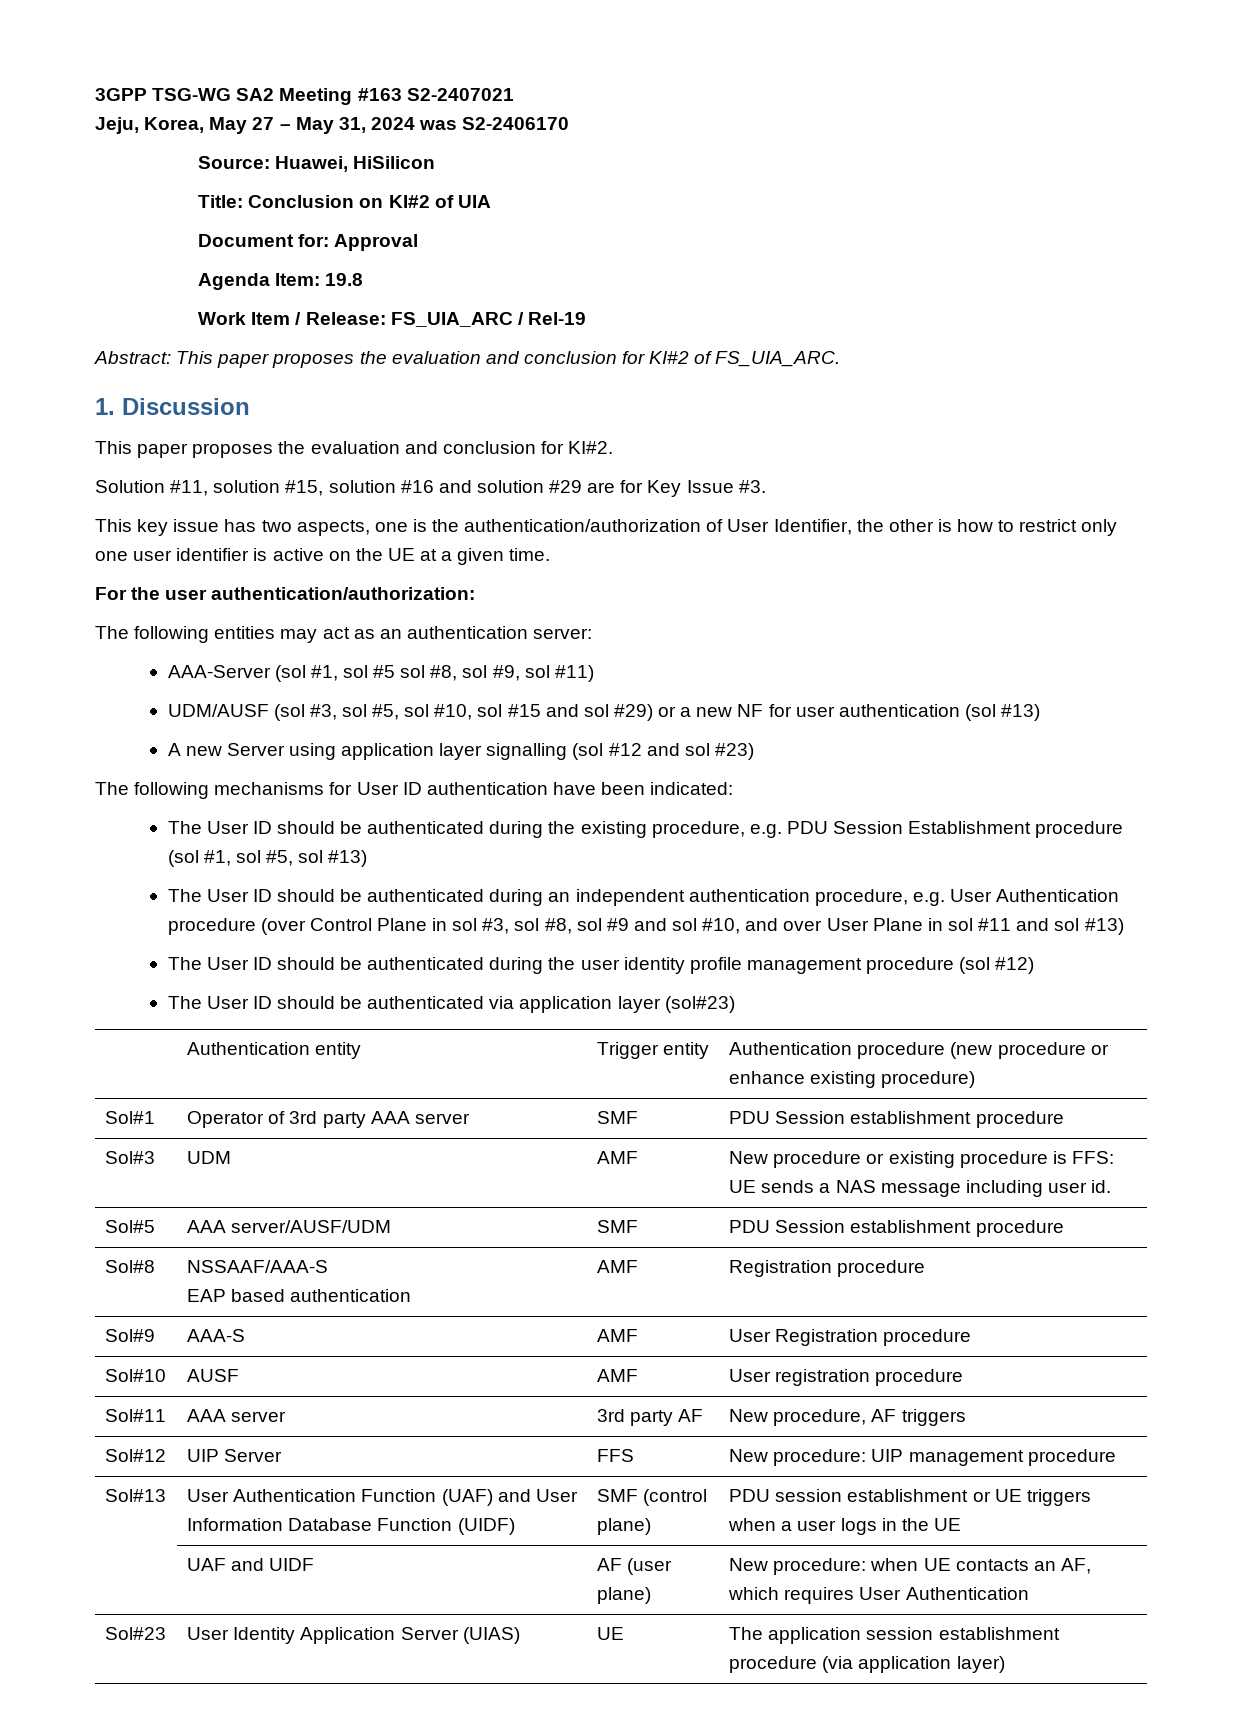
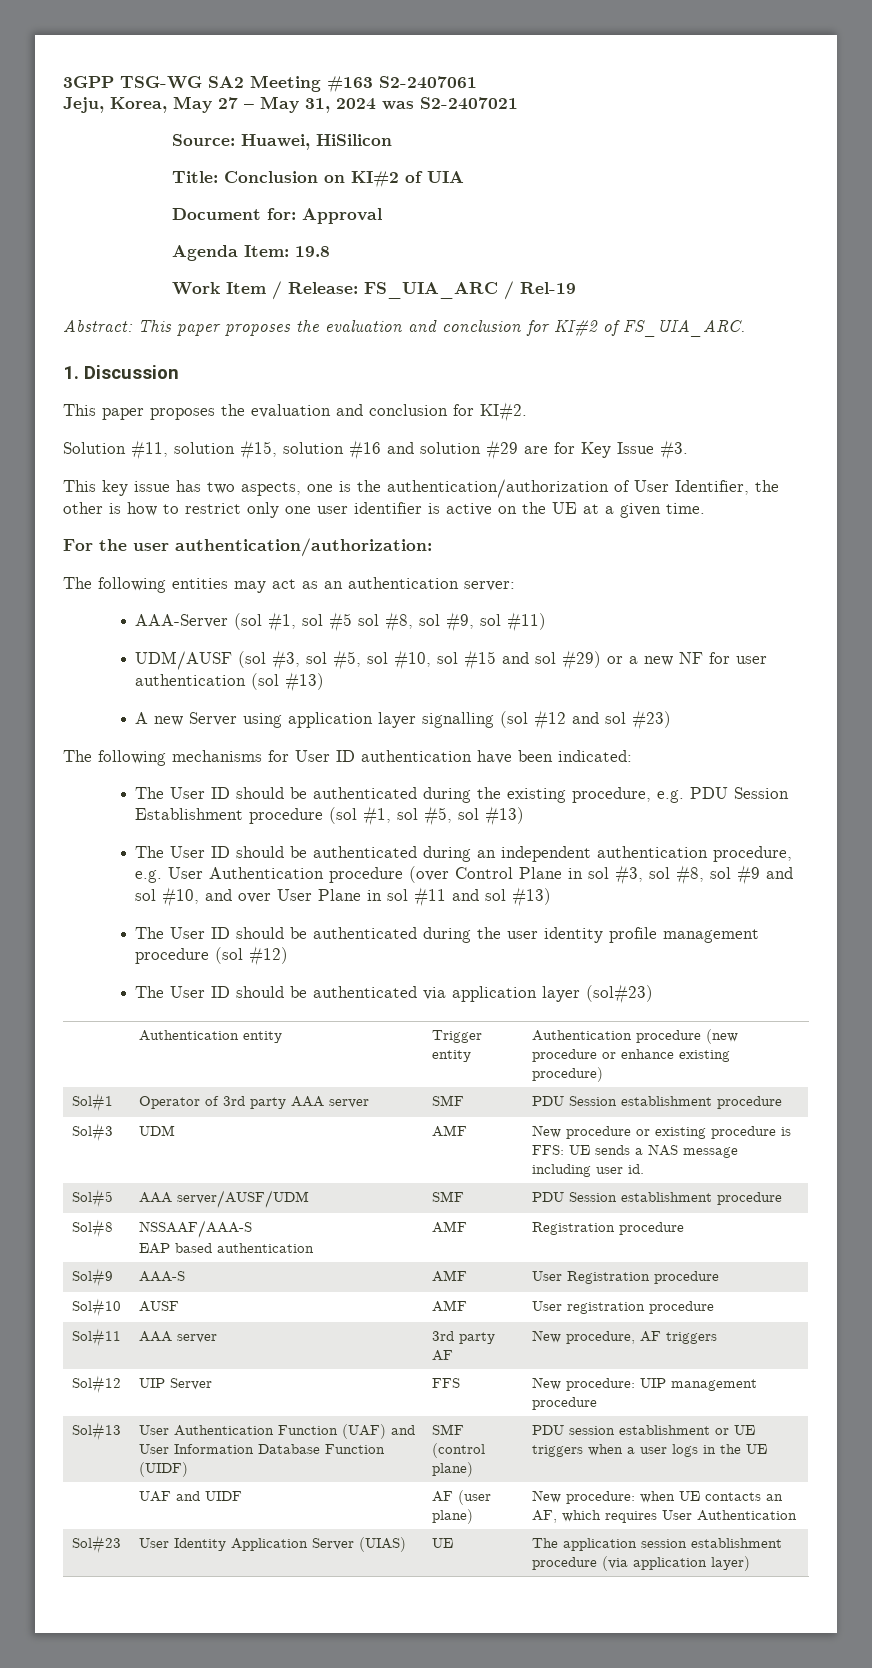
- 3GPP TSG-WG SA2 Meeting #163 S2-2407021
+ 3GPP TSG-WG SA2 Meeting #163 S2-2407061
- Jeju, Korea, May 27 – May 31, 2024 was S2-2406170
+ Jeju, Korea, May 27 – May 31, 2024 was S2-2407021

